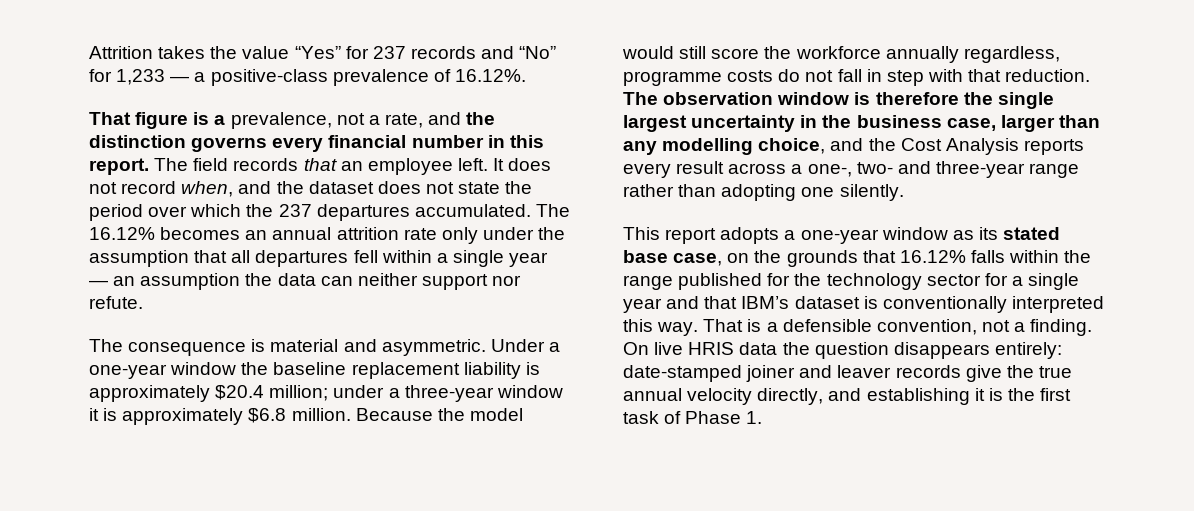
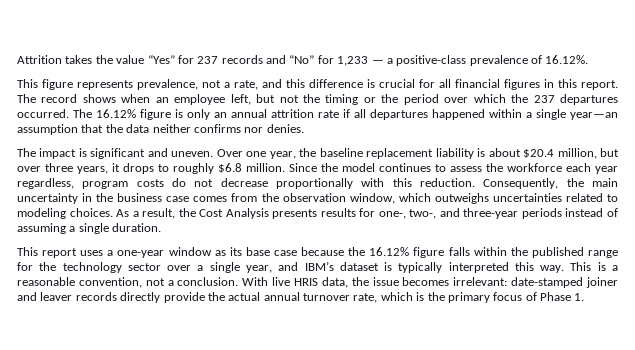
- That figure is a prevalence, not a rate, and the distinction governs every financial number in this report. The field records that an employee left. It does not record when, and the dataset does not state the period over which the 237 departures accumulated.
+ This figure represents prevalence, not a rate, and this difference is crucial for all financial figures in this report. The record shows when an employee left, but not the timing or the period over which the 237 departures occurred.
- The 16.12% becomes an annual attrition rate only under the assumption that all departures fell within a single year — an assumption the data can neither support nor refute.
- The consequence is material and asymmetric. Under a one-year window the baseline replacement liability is approximately $20.4 million; under a three-year window it is approximately $6.8 million.
+ The 16.12% figure is only an annual attrition rate if all departures happened within a single year—an assumption that the data neither confirms nor denies.
+ The impact is significant and uneven. Over one year, the baseline replacement liability is about $20.4 million, but over three years, it drops to roughly $6.8 million.
- Because the model would still score the workforce annually regardless, programme costs do not fall in step with that reduction. The observation window is therefore the single largest uncertainty in the business case, larger than any modelling choice, and the Cost Analysis reports every result across a one-, two- and three-year range rather than adopting one silently.
+ Since the model continues to assess the workforce each year regardless, program costs do not decrease proportionally with this reduction. Consequently, the main uncertainty in the business case comes from the observation window, which outweighs uncertainties related to modeling choices. As a result, the Cost Analysis presents results for one-, two-, and three-year periods instead of assuming a single duration.
- This report adopts a one-year window as its stated base case, on the grounds that 16.12% falls within the range published for the technology sector for a single year and that IBM’s dataset is conventionally interpreted this way.
+ This report uses a one-year window as its base case because the 16.12% figure falls within the published range for the technology sector over a single year, and IBM’s dataset is typically interpreted this way.
- That is a defensible convention, not a finding. On live HRIS data the question disappears entirely: date-stamped joiner and leaver records give the true annual velocity directly, and establishing it is the first task of Phase 1.
+ This is a reasonable convention, not a conclusion. With live HRIS data, the issue becomes irrelevant: date-stamped joiner and leaver records directly provide the actual annual turnover rate, which is the primary focus of Phase 1.

